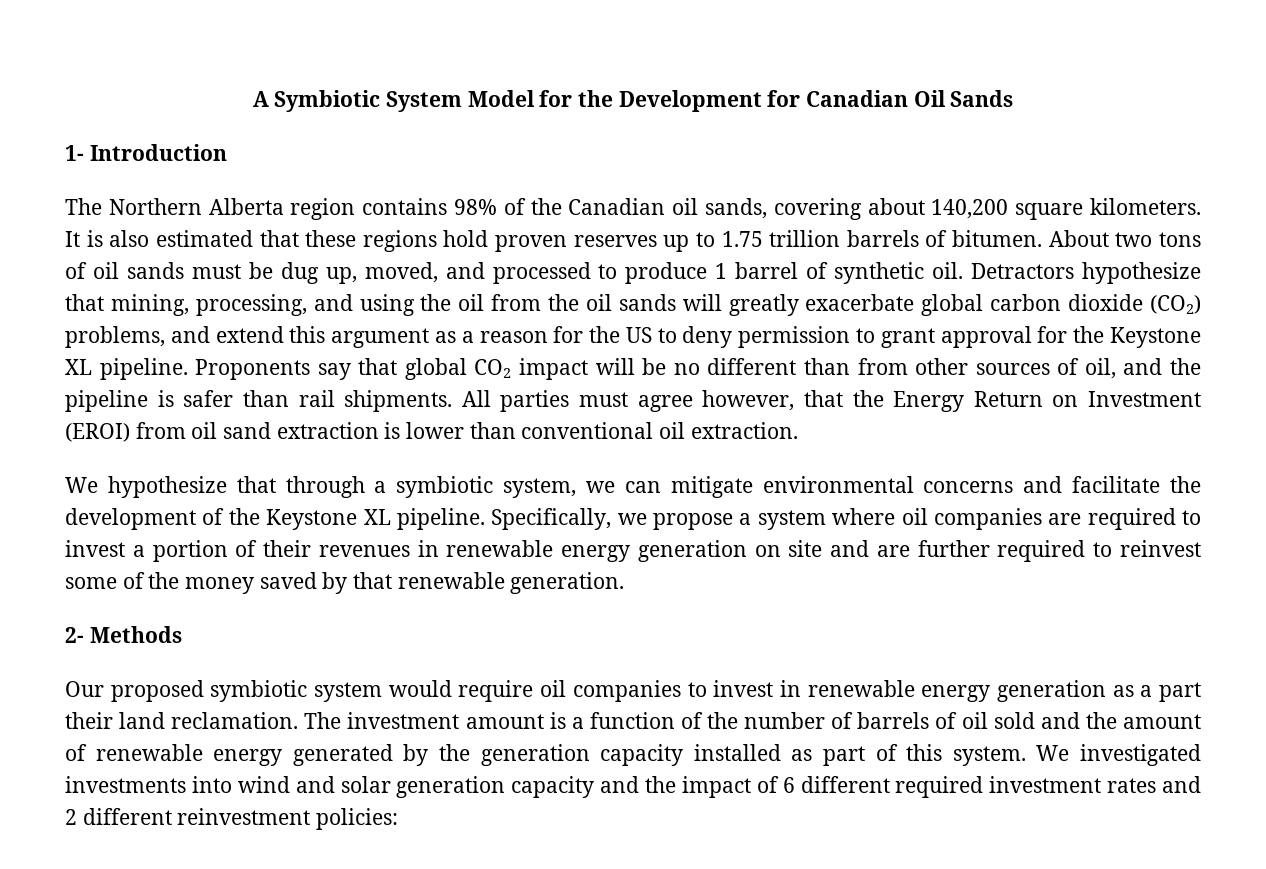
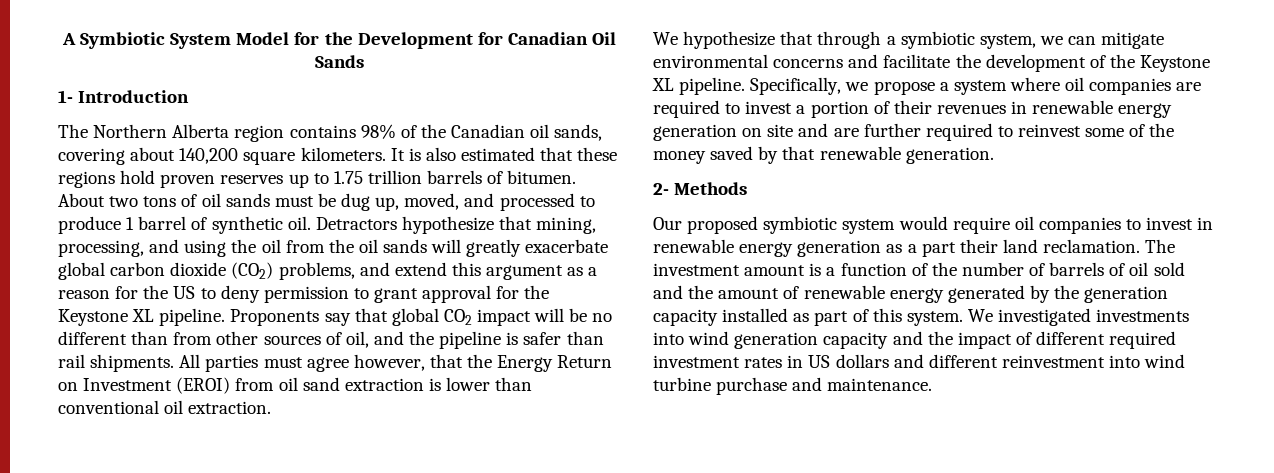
- We investigated investments into wind and solar generation capacity and the impact of 6 different required investment rates and 2 different reinvestment policies:
+ We investigated investments into wind generation capacity and the impact of different required investment rates in US dollars and different reinvestment into wind turbine purchase and maintenance.

